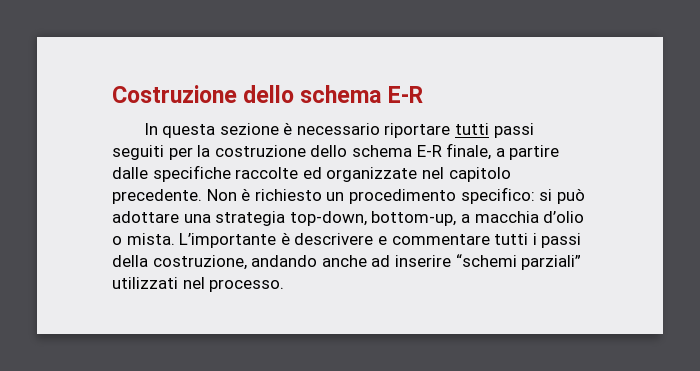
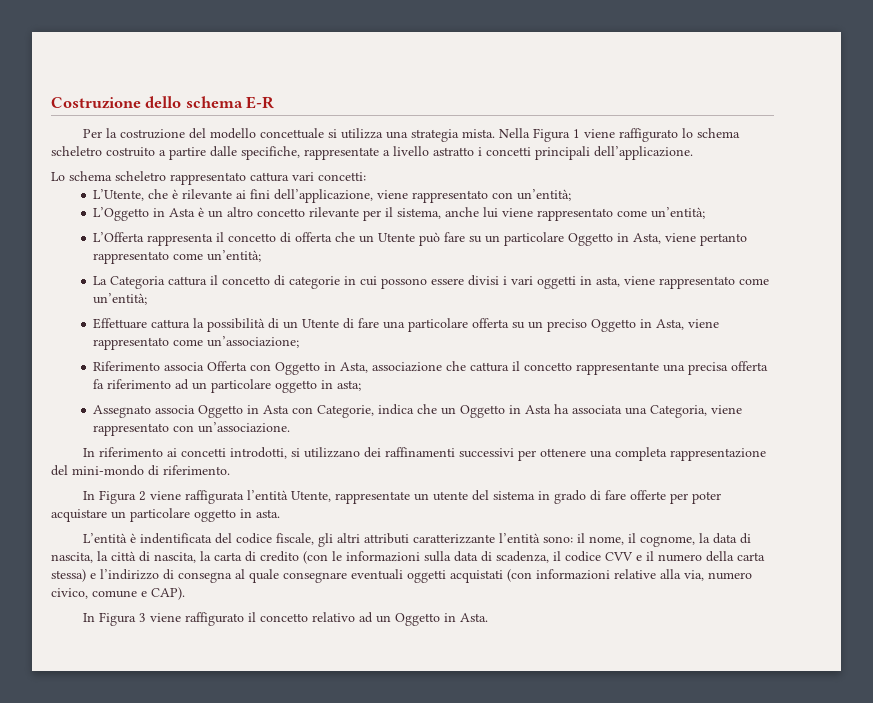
- In questa sezione è necessario riportare tutti passi seguiti per la costruzione dello schema E-R finale, a partire dalle specifiche raccolte ed organizzate nel capitolo precedente. Non è richiesto un procedimento specifico: si può adottare una strategia top-down, bottom-up, a macchia d’olio o mista. L’importante è descrivere e commentare tutti i passi della costruzione, andando anche ad inserire “schemi parziali” utilizzati nel processo.
+ Per la costruzione del modello concettuale si utilizza una strategia mista. Nella Figura 1 viene raffigurato lo schema scheletro costruito a partire dalle specifiche, rappresentate a livello astratto i concetti principali dell’applicazione.
+ Lo schema scheletro rappresentato cattura vari concetti:
+ L’Utente, che è rilevante ai fini dell’applicazione, viene rappresentato con un’entità;
+ L’Oggetto in Asta è un altro concetto rilevante per il sistema, anche lui viene rappresentato come un’entità;
+ L’Offerta rappresenta il concetto di offerta che un Utente può fare su un particolare Oggetto in Asta, viene pertanto rappresentato come un’entità;
+ La Categoria cattura il concetto di categorie in cui possono essere divisi i vari oggetti in asta, viene rappresentato come un’entità;
+ Effettuare cattura la possibilità di un Utente di fare una particolare offerta su un preciso Oggetto in Asta, viene rappresentato come un’associazione;
+ Riferimento associa Offerta con Oggetto in Asta, associazione che cattura il concetto rappresentante una precisa offerta fa riferimento ad un particolare oggetto in asta;
+ Assegnato associa Oggetto in Asta con Categorie, indica che un Oggetto in Asta ha associata una Categoria, viene rappresentato con un’associazione.
+ In riferimento ai concetti introdotti, si utilizzano dei raffinamenti successivi per ottenere una completa rappresentazione del mini-mondo di riferimento.
+ In Figura 2 viene raffigurata l’entità Utente, rappresentate un utente del sistema in grado di fare offerte per poter acquistare un particolare oggetto in asta.
+ L’entità è indentificata del codice fiscale, gli altri attributi caratterizzante l’entità sono: il nome, il cognome, la data di nascita, la città di nascita, la carta di credito (con le informazioni sulla data di scadenza, il codice CVV e il numero della carta stessa) e l’indirizzo di consegna al quale consegnare eventuali oggetti acquistati (con informazioni relative alla via, numero civico, comune e CAP).
+ In Figura 3 viene raffigurato il concetto relativo ad un Oggetto in Asta.

